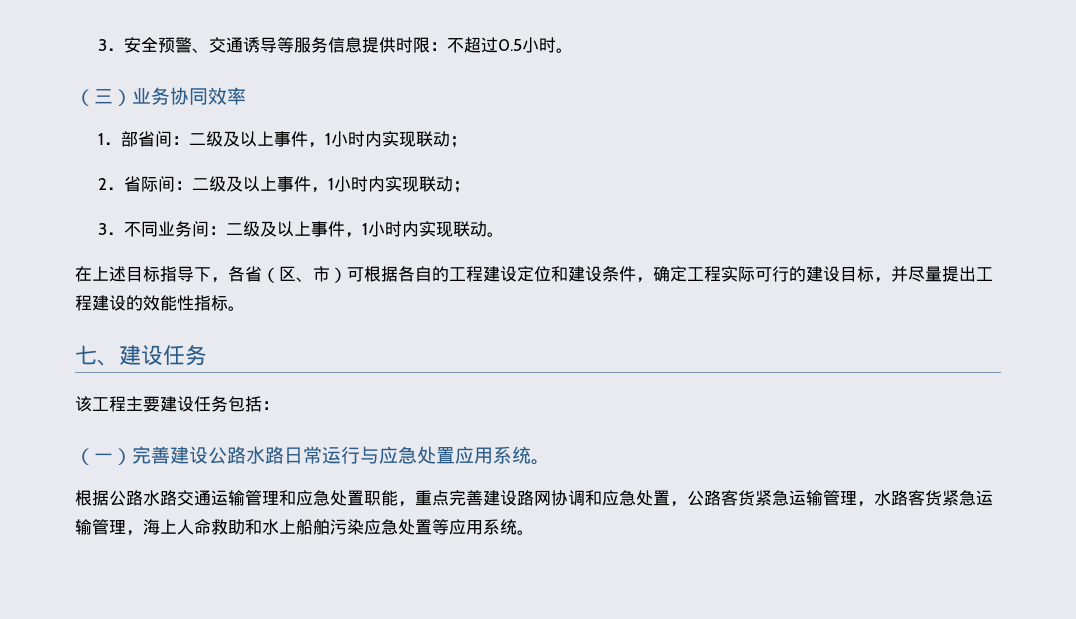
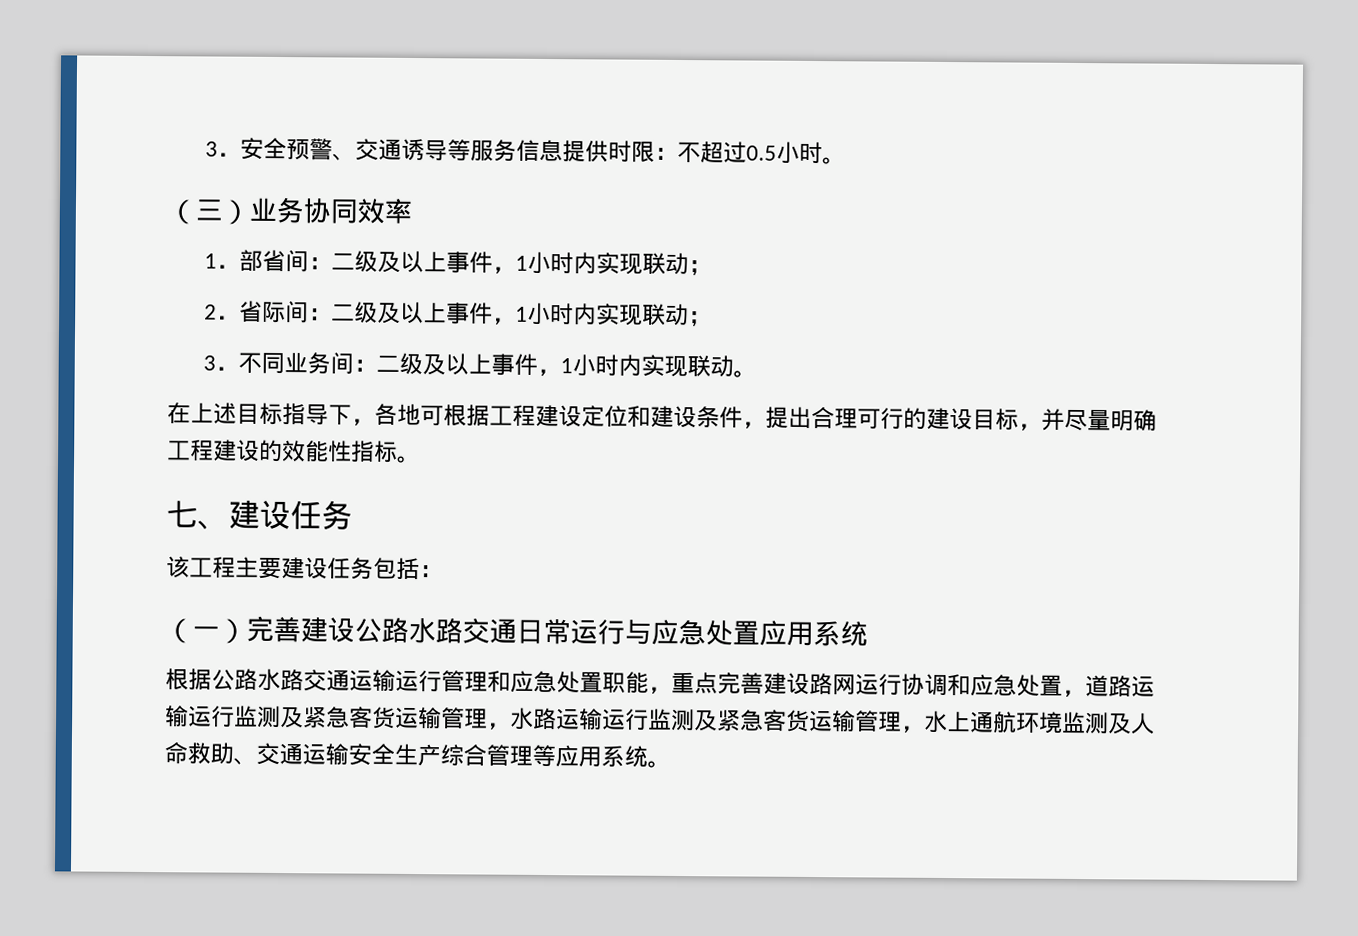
- 在上述目标指导下，各省（区、市）可根据各自的工程建设定位和建设条件，确定工程实际可行的建设目标，并尽量提出工程建设的效能性指标。
+ 在上述目标指导下，各地可根据工程建设定位和建设条件，提出合理可行的建设目标，并尽量明确工程建设的效能性指标。
- （一）完善建设公路水路日常运行与应急处置应用系统。
+ （一）完善建设公路水路交通日常运行与应急处置应用系统
- 根据公路水路交通运输管理和应急处置职能，重点完善建设路网协调和应急处置，公路客货紧急运输管理，水路客货紧急运输管理，海上人命救助和水上船舶污染应急处置等应用系统。
+ 根据公路水路交通运输运行管理和应急处置职能，重点完善建设路网运行协调和应急处置，道路运输运行监测及紧急客货运输管理，水路运输运行监测及紧急客货运输管理，水上通航环境监测及人命救助、交通运输安全生产综合管理等应用系统。

